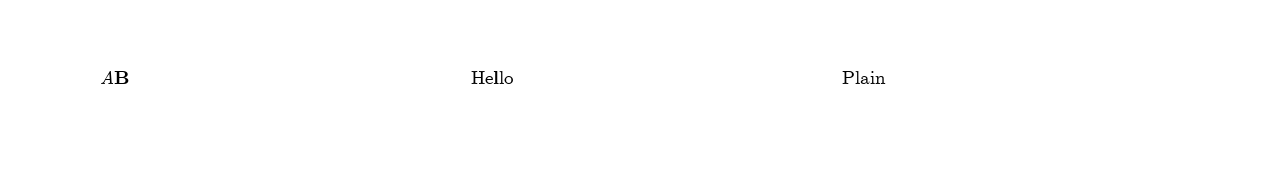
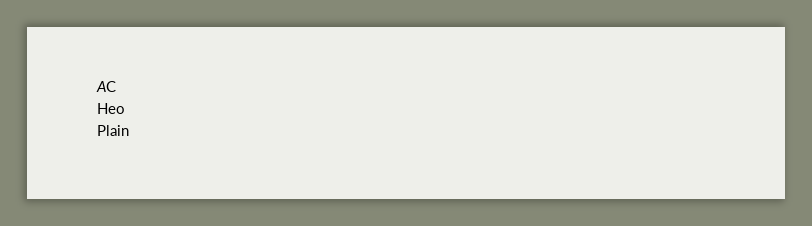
- AB
- Hello
+ AC
+ Heo

